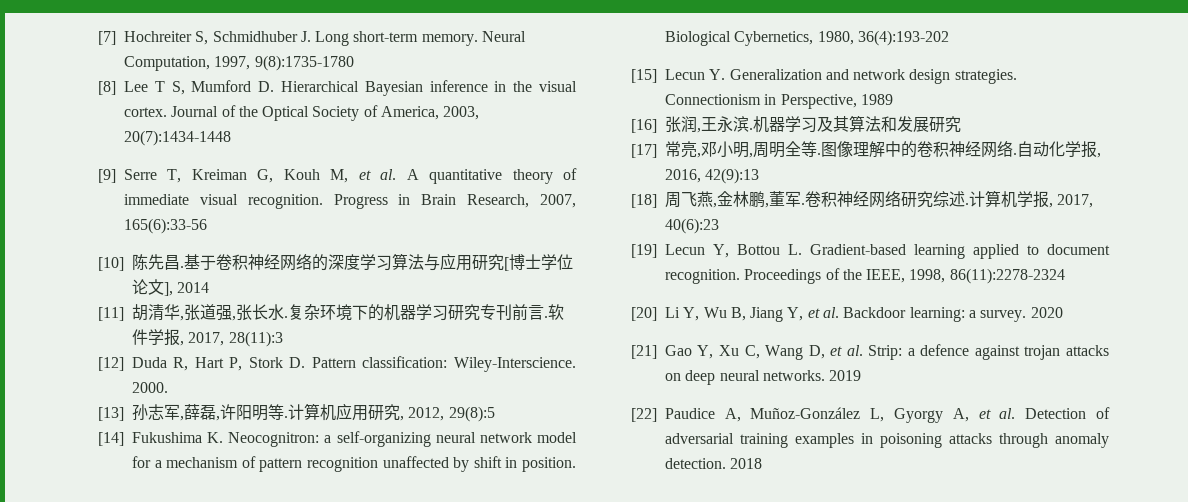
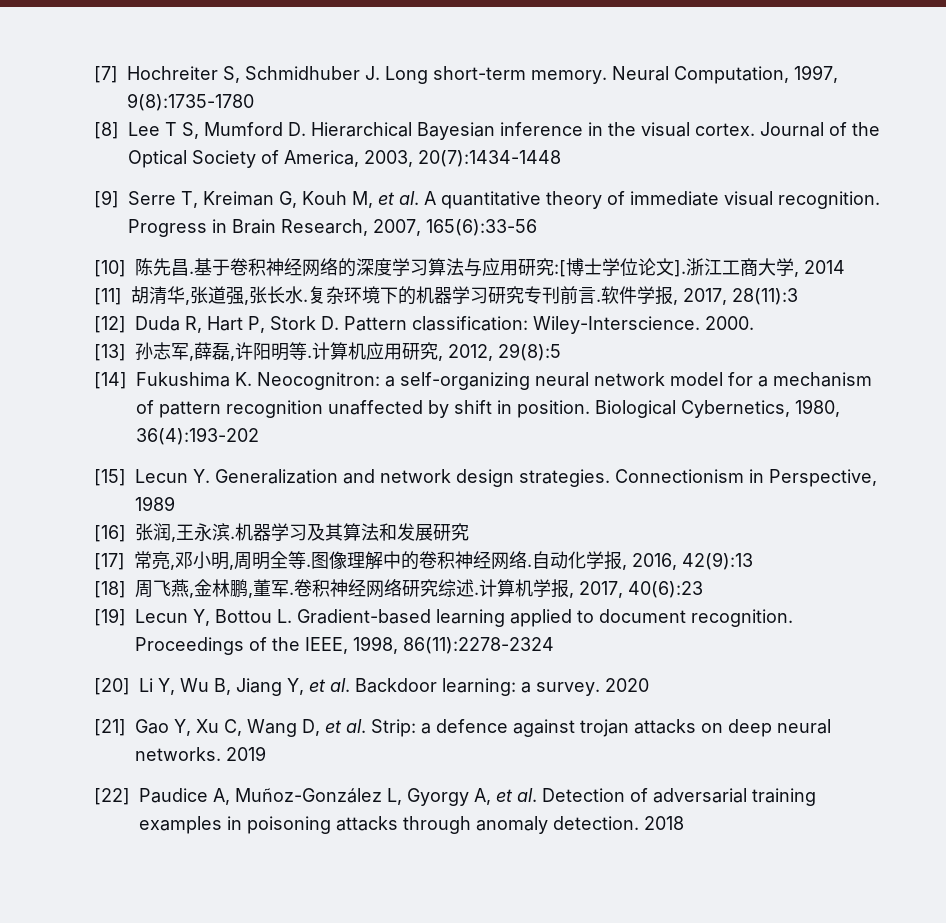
- 基于卷积神经网络的深度学习算法与应用研究[博士学位论文], 2014
+ 基于卷积神经网络的深度学习算法与应用研究:[博士学位论文].浙江工商大学, 2014

